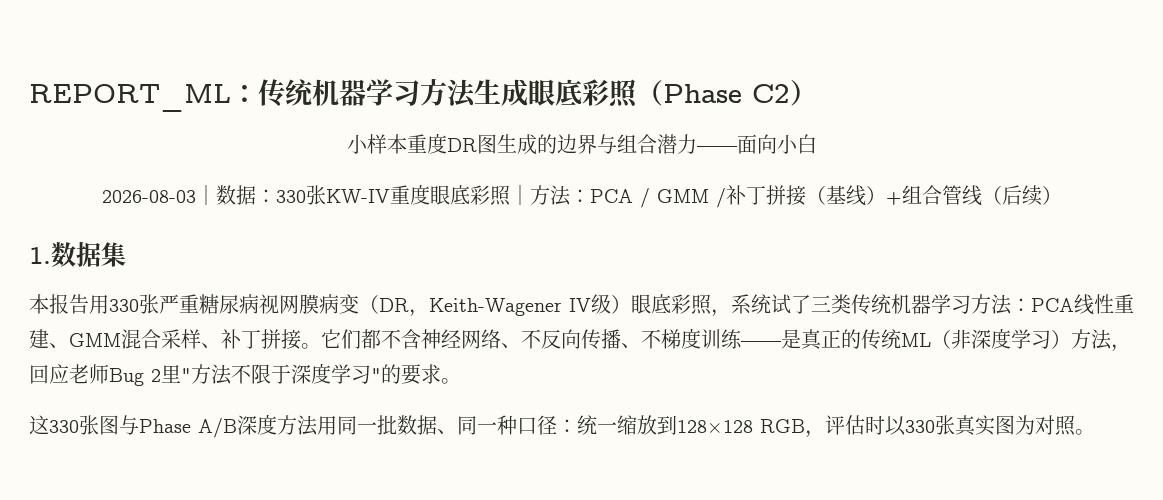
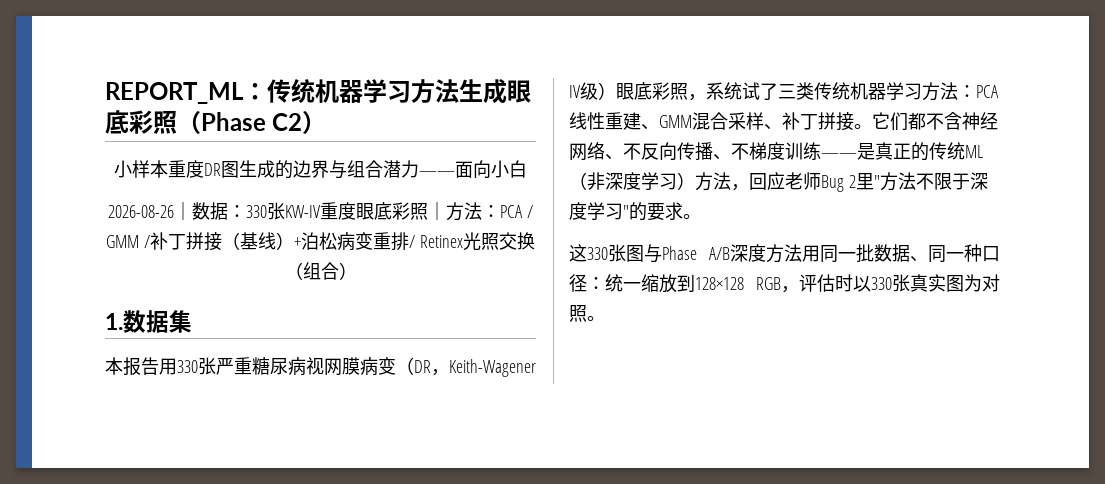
- 2026-08-03｜数据：330张KW-IV重度眼底彩照｜方法：PCA / GMM /补丁拼接（基线）+组合管线（后续）
+ 2026-08-26｜数据：330张KW-IV重度眼底彩照｜方法：PCA / GMM /补丁拼接（基线）+泊松病变重排/ Retinex光照交换（组合）

